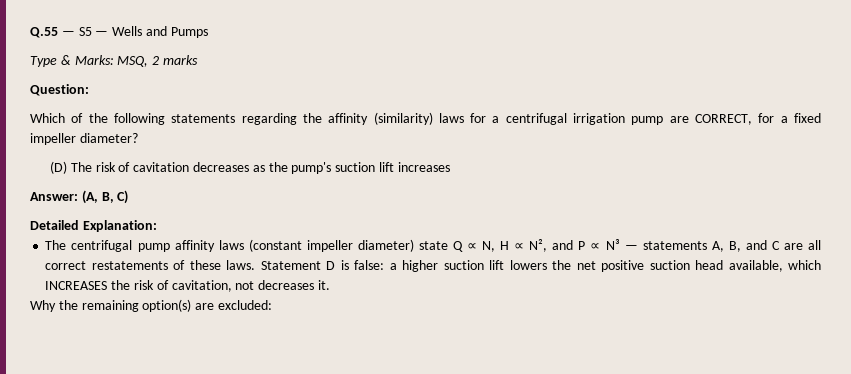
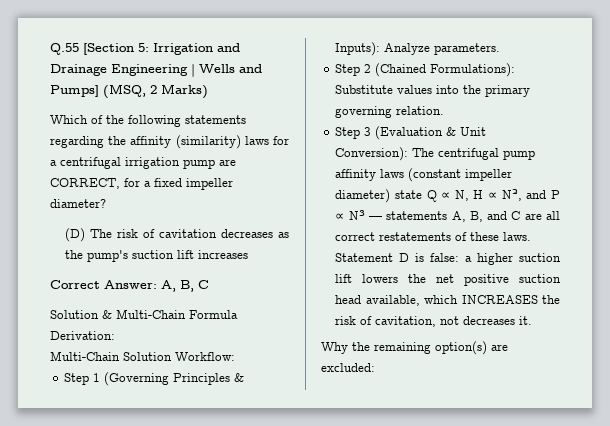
- Q.55 — S5 — Wells and Pumps
- Type & Marks: MSQ, 2 marks
- Question:
+ Q.55 [Section 5: Irrigation and Drainage Engineering | Wells and Pumps] (MSQ, 2 Marks)
- Answer: (A, B, C)
- Detailed Explanation:
- The centrifugal pump affinity laws (constant impeller diameter) state Q ∝ N, H ∝ N², and P ∝ N³ — statements A, B, and C are all correct restatements of these laws.
+ Correct Answer: A, B, C
+ Solution & Multi-Chain Formula Derivation:
+ Multi-Chain Solution Workflow:
+ Step 1 (Governing Principles & Inputs): Analyze parameters.
+ Step 2 (Chained Formulations): Substitute values into the primary governing relation.
+ Step 3 (Evaluation & Unit Conversion): The centrifugal pump affinity laws (constant impeller diameter) state Q ∝ N, H ∝ N², and P ∝ N³ — statements A, B, and C are all correct restatements of these laws.

